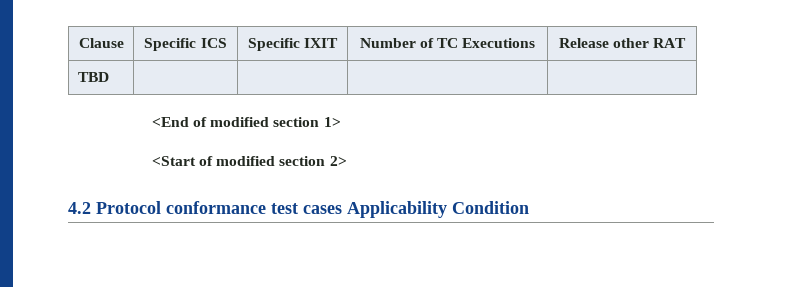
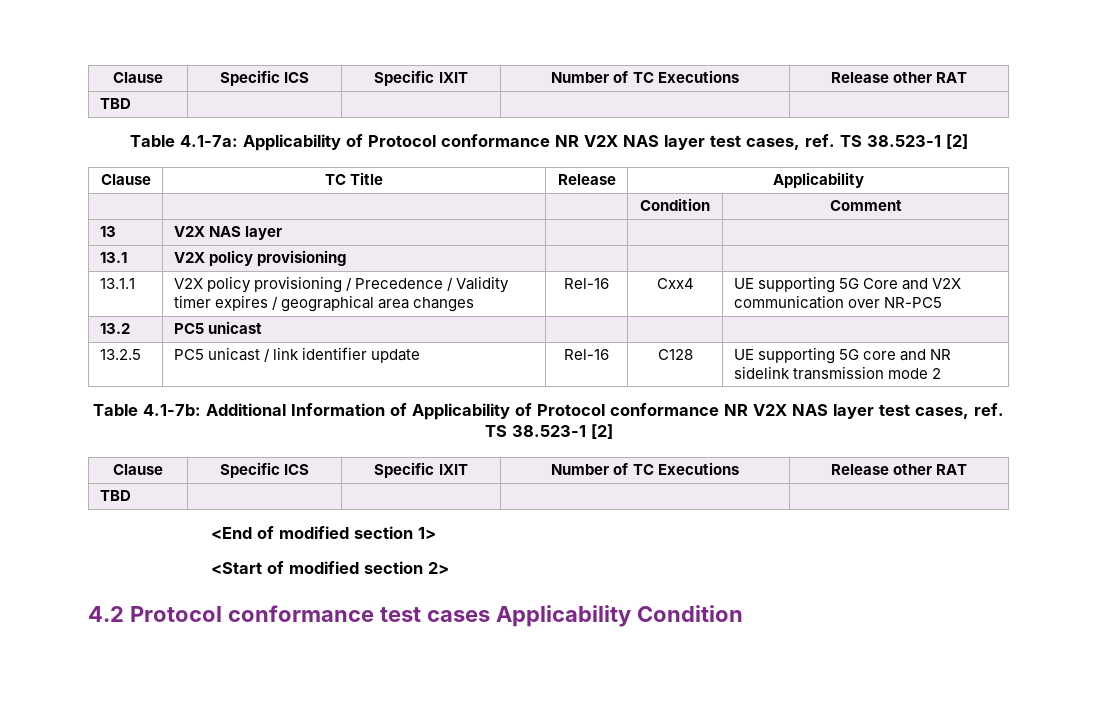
+ Table 4.1-7a: Applicability of Protocol conformance NR V2X NAS layer test cases, ref. TS 38.523-1 [2]
+ Clause | TC Title | Release | Applicability
+ | | | Condition | Comment
+ 13 | V2X NAS layer | | |
+ 13.1 | V2X policy provisioning | | |
+ 13.1.1 | V2X policy provisioning / Precedence / Validity timer expires / geographical area changes | Rel-16 | Cxx4 | UE supporting 5G Core and V2X communication over NR-PC5
+ 13.2 | PC5 unicast | | |
+ 13.2.5 | PC5 unicast / link identifier update | Rel-16 | C128 | UE supporting 5G core and NR sidelink transmission mode 2
+ Table 4.1-7b: Additional Information of Applicability of Protocol conformance NR V2X NAS layer test cases, ref. TS 38.523-1 [2]
+ Clause | Specific ICS | Specific IXIT | Number of TC Executions | Release other RAT
+ TBD | | | |

